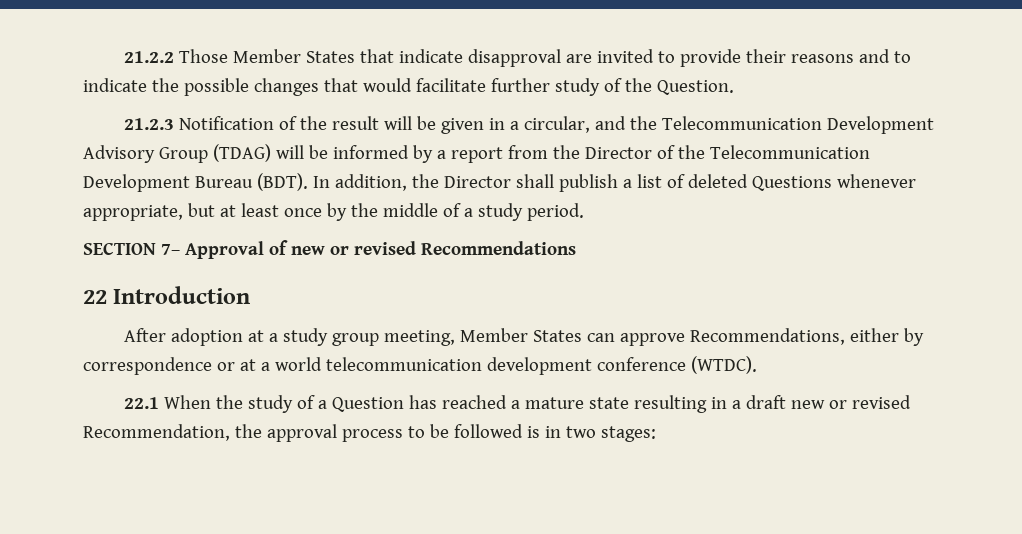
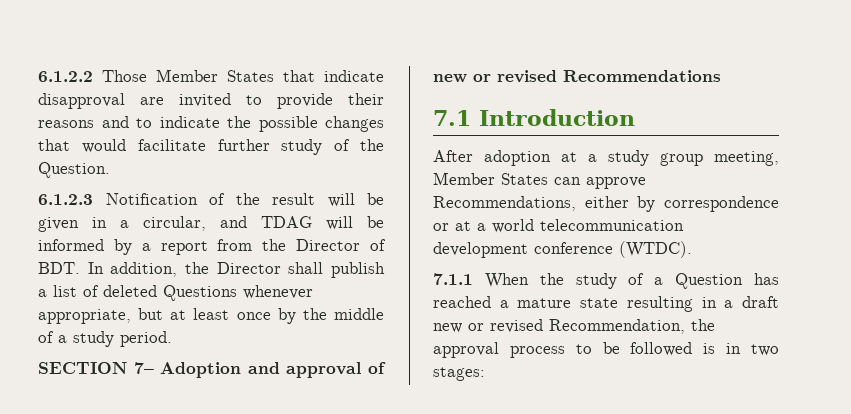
- 21.2.2 Those Member States that indicate disapproval are invited to provide their reasons and to indicate the possible changes that would facilitate further study of the Question.
+ 6.1.2.2 Those Member States that indicate disapproval are invited to provide their reasons and to indicate the possible changes that would facilitate further study of the Question.
- 21.2.3 Notification of the result will be given in a circular, and the Telecommunication Development Advisory Group (TDAG) will be informed by a report from the Director of the Telecommunication Development Bureau (BDT). In addition, the Director shall publish a list of deleted Questions whenever appropriate, but at least once by the middle of a study period.
+ 6.1.2.3 Notification of the result will be given in a circular, and TDAG will be informed by a report from the Director of BDT. In addition, the Director shall publish a list of deleted Questions whenever appropriate, but at least once by the middle of a study period.
- SECTION 7– Approval of new or revised Recommendations
+ SECTION 7– Adoption and approval of new or revised Recommendations
- 22 Introduction
+ 7.1 Introduction
- 22.1 When the study of a Question has reached a mature state resulting in a draft new or revised Recommendation, the approval process to be followed is in two stages:
+ 7.1.1 When the study of a Question has reached a mature state resulting in a draft new or revised Recommendation, the approval process to be followed is in two stages:

